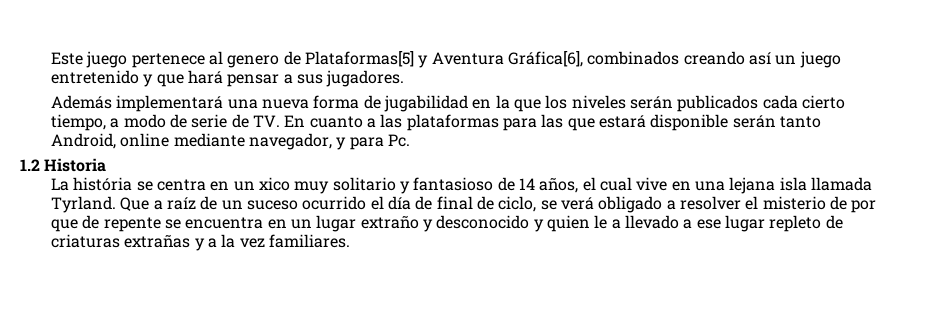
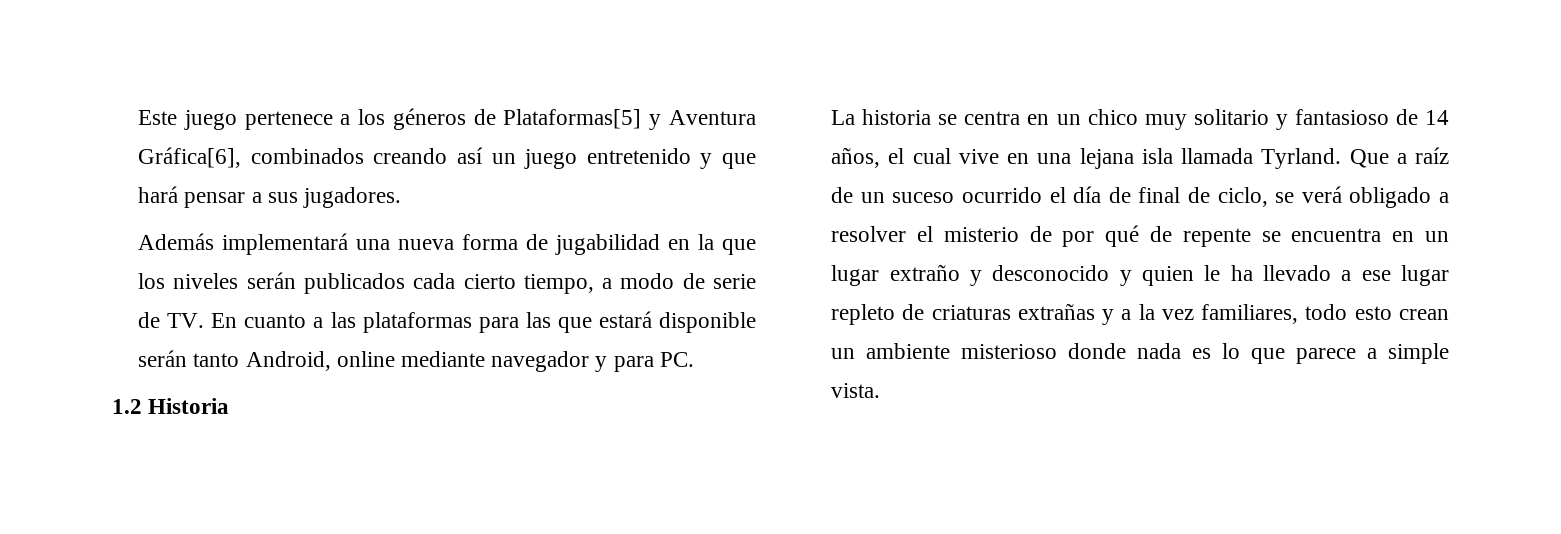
- Este juego pertenece al genero de Plataformas[5] y Aventura Gráfica[6], combinados creando así un juego entretenido y que hará pensar a sus jugadores.
+ Este juego pertenece a los géneros de Plataformas[5] y Aventura Gráfica[6], combinados creando así un juego entretenido y que hará pensar a sus jugadores.
- Además implementará una nueva forma de jugabilidad en la que los niveles serán publicados cada cierto tiempo, a modo de serie de TV. En cuanto a las plataformas para las que estará disponible serán tanto Android, online mediante navegador, y para Pc.
+ Además implementará una nueva forma de jugabilidad en la que los niveles serán publicados cada cierto tiempo, a modo de serie de TV. En cuanto a las plataformas para las que estará disponible serán tanto Android, online mediante navegador y para PC.
- La história se centra en un xico muy solitario y fantasioso de 14 años, el cual vive en una lejana isla llamada Tyrland.
+ La historia se centra en un chico muy solitario y fantasioso de 14 años, el cual vive en una lejana isla llamada Tyrland.
- Que a raíz de un suceso ocurrido el día de final de ciclo, se verá obligado a resolver el misterio de por que de repente se encuentra en un lugar extraño y desconocido y quien le a llevado a ese lugar repleto de criaturas extrañas y a la vez familiares.
+ Que a raíz de un suceso ocurrido el día de final de ciclo, se verá obligado a resolver el misterio de por qué de repente se encuentra en un lugar extraño y desconocido y quien le ha llevado a ese lugar repleto de criaturas extrañas y a la vez familiares, todo esto crean un ambiente misterioso donde nada es lo que parece a simple vista.

